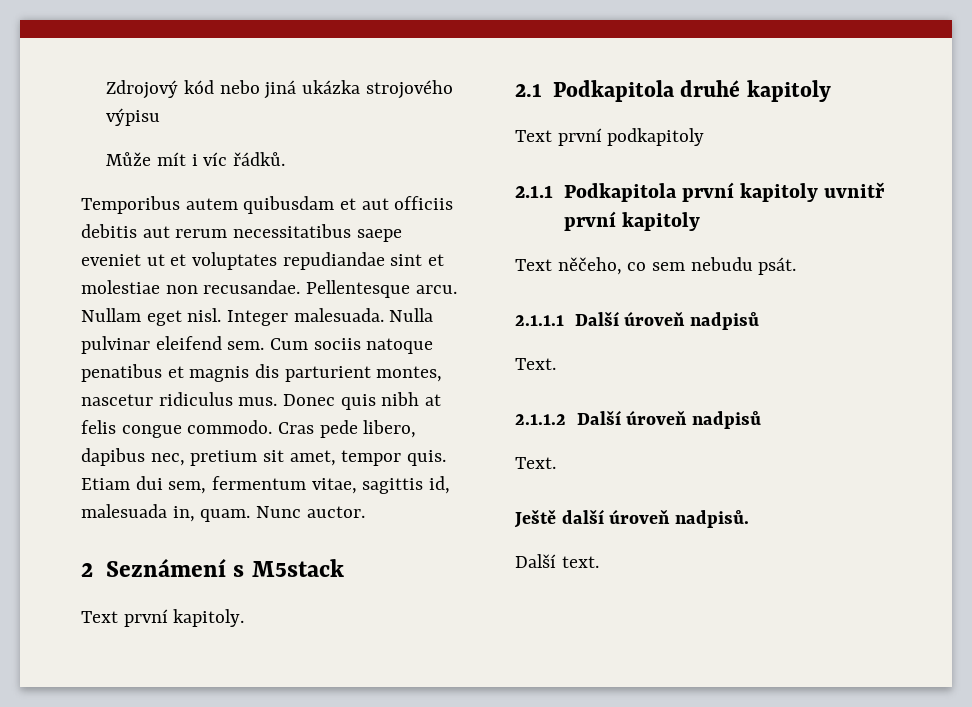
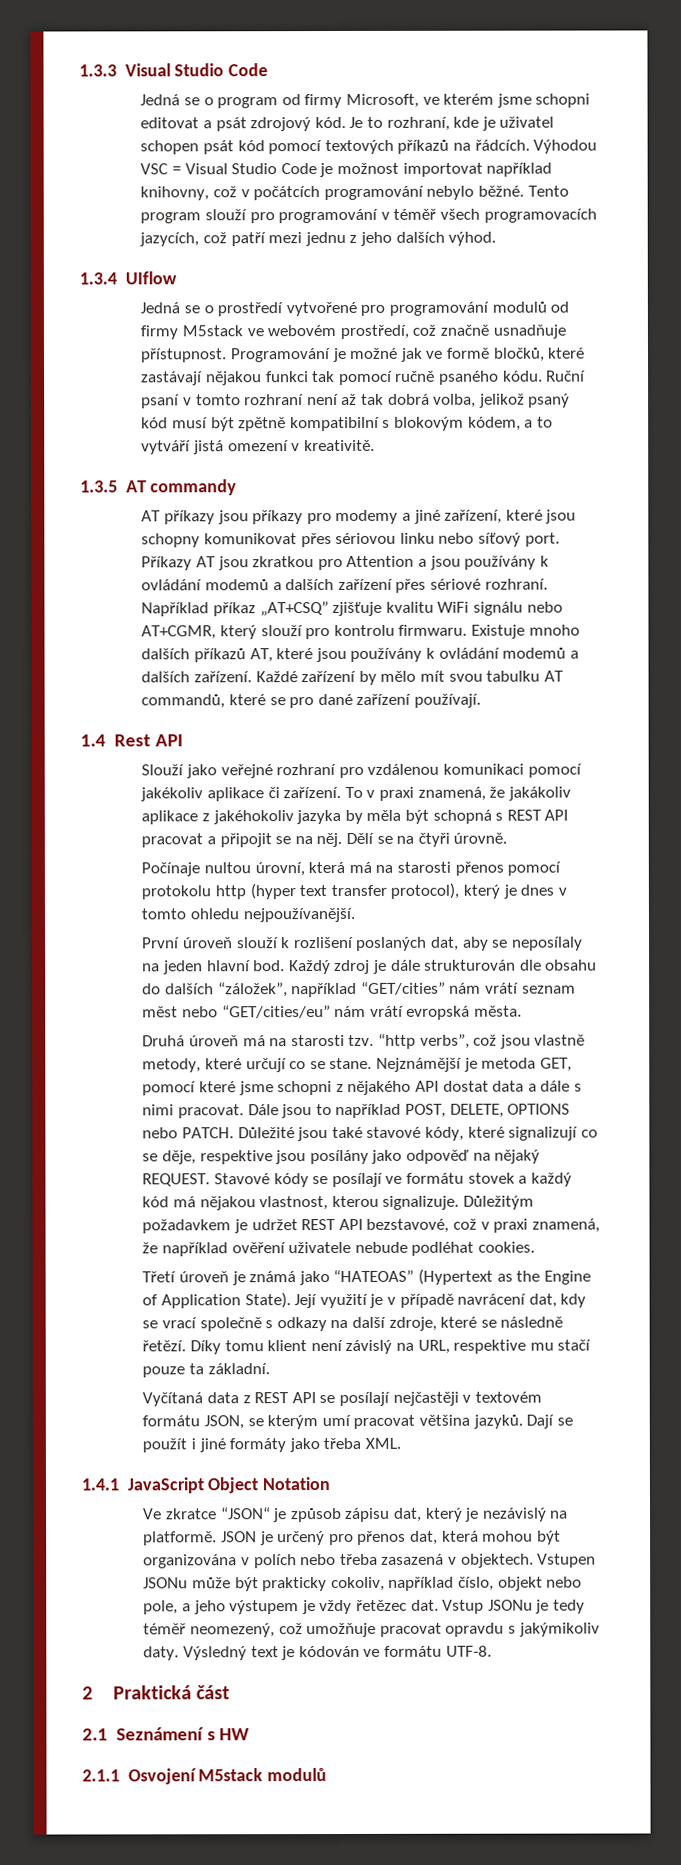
- Zdrojový kód nebo jiná ukázka strojového výpisu
- Může mít i víc řádků.
- Temporibus autem quibusdam et aut officiis debitis aut rerum necessitatibus saepe eveniet ut et voluptates repudiandae sint et molestiae non recusandae. Pellentesque arcu. Nullam eget nisl. Integer malesuada. Nulla pulvinar eleifend sem. Cum sociis natoque penatibus et magnis dis parturient montes, nascetur ridiculus mus. Donec quis nibh at felis congue commodo. Cras pede libero, dapibus nec, pretium sit amet, tempor quis. Etiam dui sem, fermentum vitae, sagittis id, malesuada in, quam. Nunc auctor.
- 2 Seznámení s M5stack
- Text první kapitoly.
- 2.1 Podkapitola druhé kapitoly
- Text první podkapitoly
- 2.1.1 Podkapitola první kapitoly uvnitř první kapitoly
- Text něčeho, co sem nebudu psát.
- 2.1.1.1 Další úroveň nadpisů
- Text.
- 2.1.1.2 Další úroveň nadpisů
- Text.
- Ještě další úroveň nadpisů.
- Další text.
+ 1.3.3 Visual Studio Code
+ Jedná se o program od firmy Microsoft, ve kterém jsme schopni editovat a psát zdrojový kód. Je to rozhraní, kde je uživatel schopen psát kód pomocí textových příkazů na řádcích. Výhodou VSC = Visual Studio Code je možnost importovat například knihovny, což v počátcích programování nebylo běžné. Tento program slouží pro programování v téměř všech programovacích jazycích, což patří mezi jednu z jeho dalších výhod.
+ 1.3.4 UIflow
+ Jedná se o prostředí vytvořené pro programování modulů od firmy M5stack ve webovém prostředí, což značně usnadňuje přístupnost. Programování je možné jak ve formě bločků, které zastávají nějakou funkci tak pomocí ručně psaného kódu. Ruční psaní v tomto rozhraní není až tak dobrá volba, jelikož psaný kód musí být zpětně kompatibilní s blokovým kódem, a to vytváří jistá omezení v kreativitě.
+ 1.3.5 AT commandy
+ AT příkazy jsou příkazy pro modemy a jiné zařízení, které jsou schopny komunikovat přes sériovou linku nebo síťový port. Příkazy AT jsou zkratkou pro Attention a jsou používány k ovládání modemů a dalších zařízení přes sériové rozhraní. Například příkaz „AT+CSQ” zjišťuje kvalitu WiFi signálu nebo AT+CGMR, který slouží pro kontrolu firmwaru. Existuje mnoho dalších příkazů AT, které jsou používány k ovládání modemů a dalších zařízení. Každé zařízení by mělo mít svou tabulku AT commandů, které se pro dané zařízení používají.
+ 1.4 Rest API
+ Slouží jako veřejné rozhraní pro vzdálenou komunikaci pomocí jakékoliv aplikace či zařízení. To v praxi znamená, že jakákoliv aplikace z jakéhokoliv jazyka by měla být schopná s REST API pracovat a připojit se na něj. Dělí se na čtyři úrovně.
+ Počínaje nultou úrovní, která má na starosti přenos pomocí protokolu http (hyper text transfer protocol), který je dnes v tomto ohledu nejpoužívanější.
+ První úroveň slouží k rozlišení poslaných dat, aby se neposílaly na jeden hlavní bod. Každý zdroj je dále strukturován dle obsahu do dalších “záložek”, například “GET/cities” nám vrátí seznam měst nebo “GET/cities/eu” nám vrátí evropská města.
+ Druhá úroveň má na starosti tzv. “http verbs”, což jsou vlastně metody, které určují co se stane. Nejznámější je metoda GET, pomocí které jsme schopni z nějakého API dostat data a dále s nimi pracovat. Dále jsou to například POST, DELETE, OPTIONS nebo PATCH. Důležité jsou také stavové kódy, které signalizují co se děje, respektive jsou posílány jako odpověď na nějaký REQUEST. Stavové kódy se posílají ve formátu stovek a každý kód má nějakou vlastnost, kterou signalizuje. Důležitým požadavkem je udržet REST API bezstavové, což v praxi znamená, že například ověření uživatele nebude podléhat cookies.
+ Třetí úroveň je známá jako “HATEOAS” (Hypertext as the Engine of Application State). Její využití je v případě navrácení dat, kdy se vrací společně s odkazy na další zdroje, které se následně řetězí. Díky tomu klient není závislý na URL, respektive mu stačí pouze ta základní.
+ Vyčítaná data z REST API se posílají nejčastěji v textovém formátu JSON, se kterým umí pracovat většina jazyků. Dají se použít i jiné formáty jako třeba XML.
+ 1.4.1 JavaScript Object Notation
+ Ve zkratce “JSON“ je způsob zápisu dat, který je nezávislý na platformě. JSON je určený pro přenos dat, která mohou být organizována v polích nebo třeba zasazená v objektech. Vstupen JSONu může být prakticky cokoliv, například číslo, objekt nebo pole, a jeho výstupem je vždy řetězec dat. Vstup JSONu je tedy téměř neomezený, což umožňuje pracovat opravdu s jakýmikoliv daty. Výsledný text je kódován ve formátu UTF-8.
+ 2 Praktická část
+ 2.1 Seznámení s HW
+ 2.1.1 Osvojení M5stack modulů

